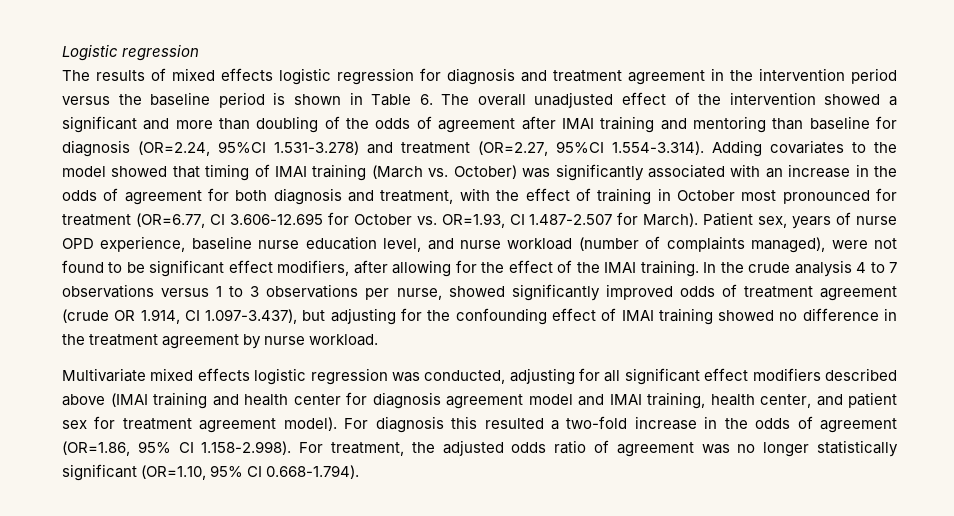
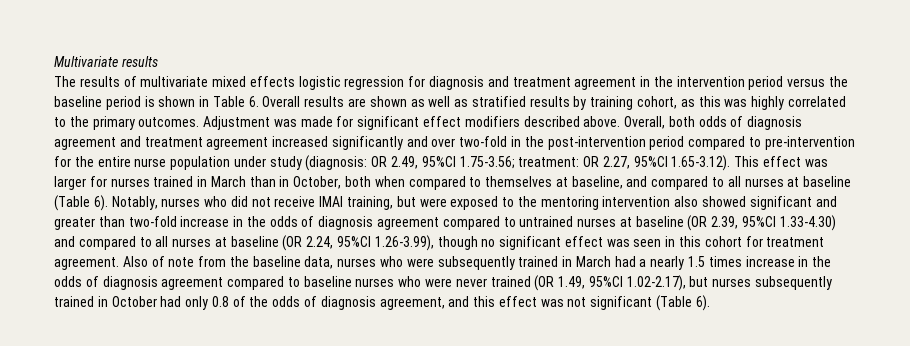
- Logistic regression
+ Multivariate results
- The results of mixed effects logistic regression for diagnosis and treatment agreement in the intervention period versus the baseline period is shown in Table 6. The overall unadjusted effect of the intervention showed a significant and more than doubling of the odds of agreement after IMAI training and mentoring than baseline for diagnosis (OR=2.24, 95%CI 1.531-3.278) and treatment (OR=2.27, 95%CI 1.554-3.314). Adding covariates to the model showed that timing of IMAI training (March vs. October) was significantly associated with an increase in the odds of agreement for both diagnosis and treatment, with the effect of training in October most pronounced for treatment (OR=6.77, CI 3.606-12.695 for October vs. OR=1.93, CI 1.487-2.507 for March). Patient sex, years of nurse OPD experience, baseline nurse education level, and nurse workload (number of complaints managed), were not found to be significant effect modifiers, after allowing for the effect of the IMAI training. In the crude analysis 4 to 7 observations versus 1 to 3 observations per nurse, showed significantly improved odds of treatment agreement (crude OR 1.914, CI 1.097-3.437), but adjusting for the confounding effect of IMAI training showed no difference in the treatment agreement by nurse workload.
- Multivariate mixed effects logistic regression was conducted, adjusting for all significant effect modifiers described above (IMAI training and health center for diagnosis agreement model and IMAI training, health center, and patient sex for treatment agreement model). For diagnosis this resulted a two-fold increase in the odds of agreement (OR=1.86, 95% CI 1.158-2.998). For treatment, the adjusted odds ratio of agreement was no longer statistically significant (OR=1.10, 95% CI 0.668-1.794).
+ The results of multivariate mixed effects logistic regression for diagnosis and treatment agreement in the intervention period versus the baseline period is shown in Table 6. Overall results are shown as well as stratified results by training cohort, as this was highly correlated to the primary outcomes. Adjustment was made for significant effect modifiers described above. Overall, both odds of diagnosis agreement and treatment agreement increased significantly and over two-fold in the post-intervention period compared to pre-intervention for the entire nurse population under study (diagnosis: OR 2.49, 95%CI 1.75-3.56; treatment: OR 2.27, 95%CI 1.65-3.12). This effect was larger for nurses trained in March than in October, both when compared to themselves at baseline, and compared to all nurses at baseline (Table 6). Notably, nurses who did not receive IMAI training, but were exposed to the mentoring intervention also showed significant and greater than two-fold increase in the odds of diagnosis agreement compared to untrained nurses at baseline (OR 2.39, 95%CI 1.33-4.30) and compared to all nurses at baseline (OR 2.24, 95%CI 1.26-3.99), though no significant effect was seen in this cohort for treatment agreement. Also of note from the baseline data, nurses who were subsequently trained in March had a nearly 1.5 times increase in the odds of diagnosis agreement compared to baseline nurses who were never trained (OR 1.49, 95%CI 1.02-2.17), but nurses subsequently trained in October had only 0.8 of the odds of diagnosis agreement, and this effect was not significant (Table 6).

